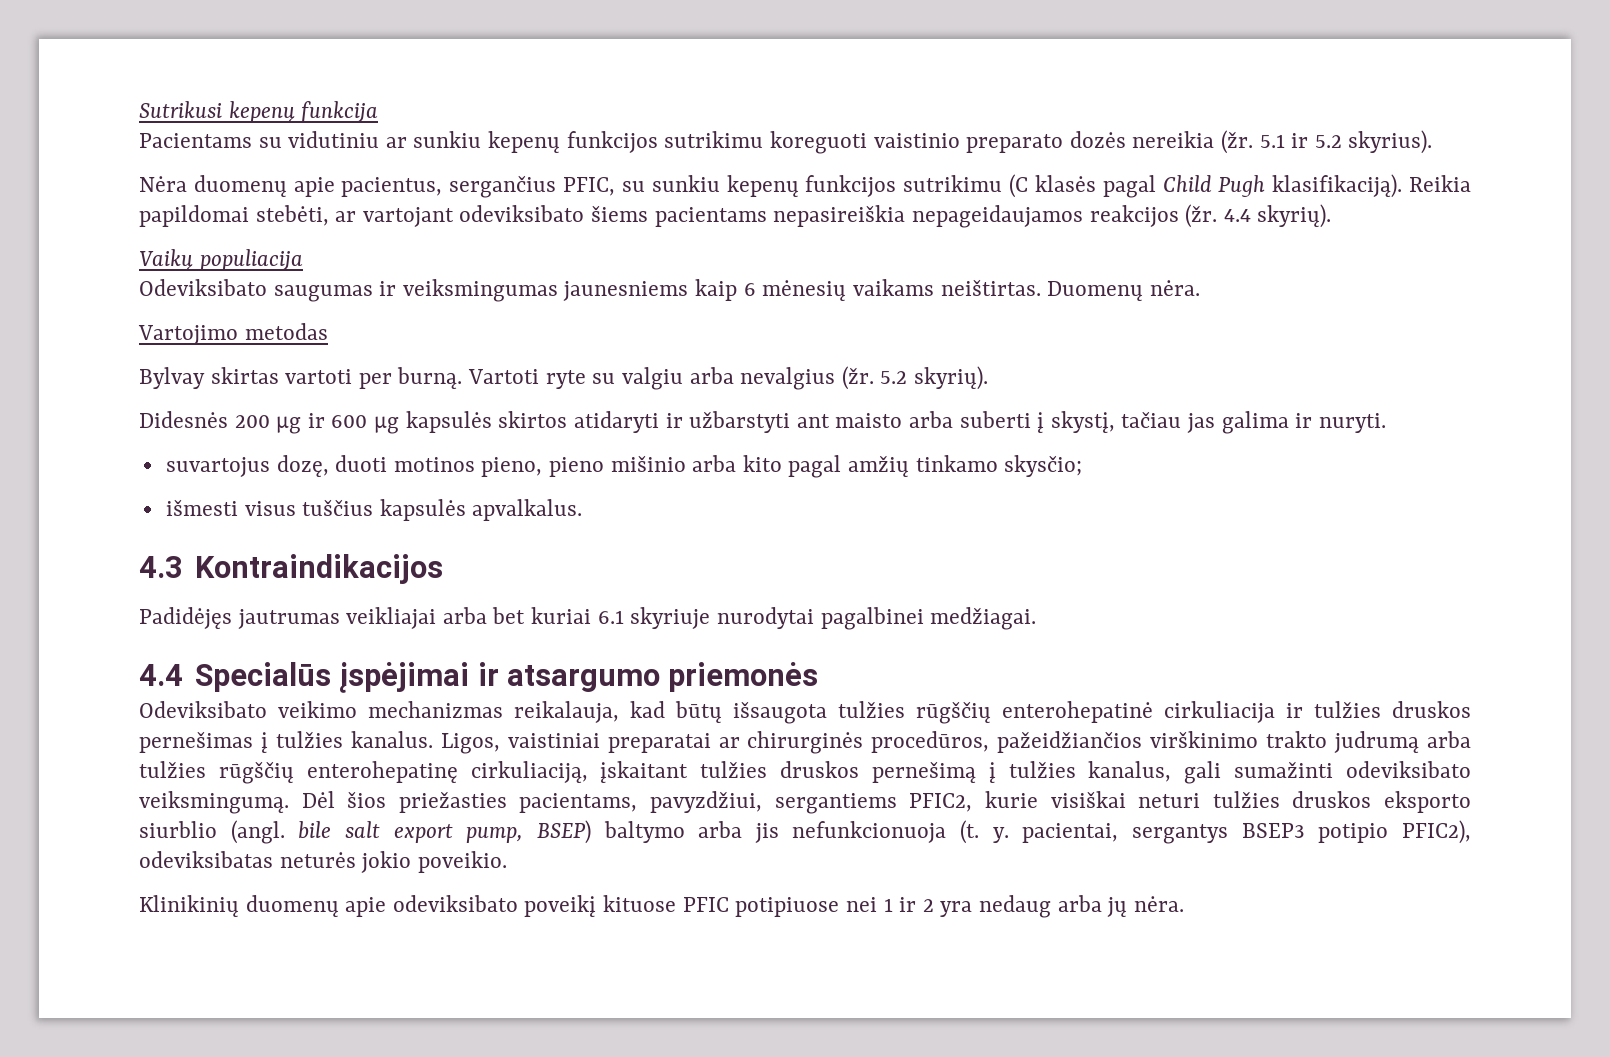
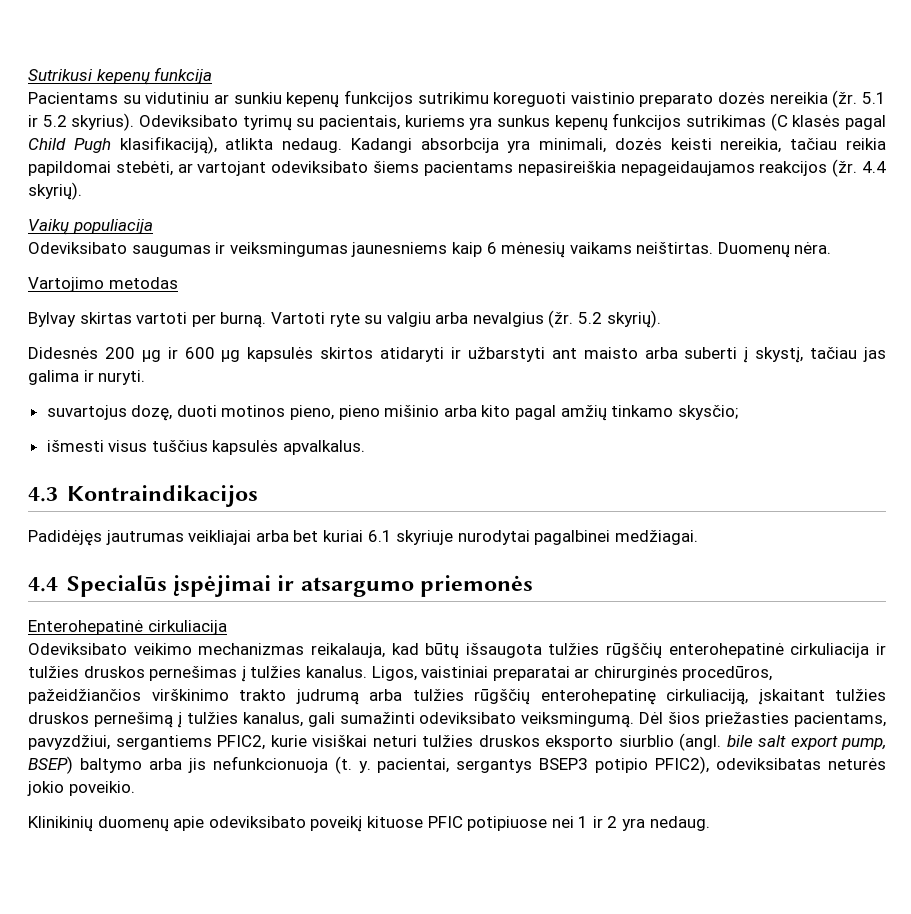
- 5.1 ir 5.2 skyrius).
- Nėra duomenų apie pacientus, sergančius PFIC, su sunkiu kepenų funkcijos sutrikimu (C klasės pagal Child Pugh klasifikaciją). Reikia papildomai stebėti, ar vartojant odeviksibato šiems pacientams nepasireiškia nepageidaujamos reakcijos (žr.
+ 5.1 ir 5.2 skyrius). Odeviksibato tyrimų su pacientais, kuriems yra sunkus kepenų funkcijos sutrikimas (C klasės pagal Child Pugh klasifikaciją), atlikta nedaug. Kadangi absorbcija yra minimali, dozės keisti nereikia, tačiau reikia papildomai stebėti, ar vartojant odeviksibato šiems pacientams nepasireiškia nepageidaujamos reakcijos (žr.
+ Enterohepatinė cirkuliacija
- Klinikinių duomenų apie odeviksibato poveikį kituose PFIC potipiuose nei 1 ir 2 yra nedaug arba jų nėra.
+ Klinikinių duomenų apie odeviksibato poveikį kituose PFIC potipiuose nei 1 ir 2 yra nedaug.

